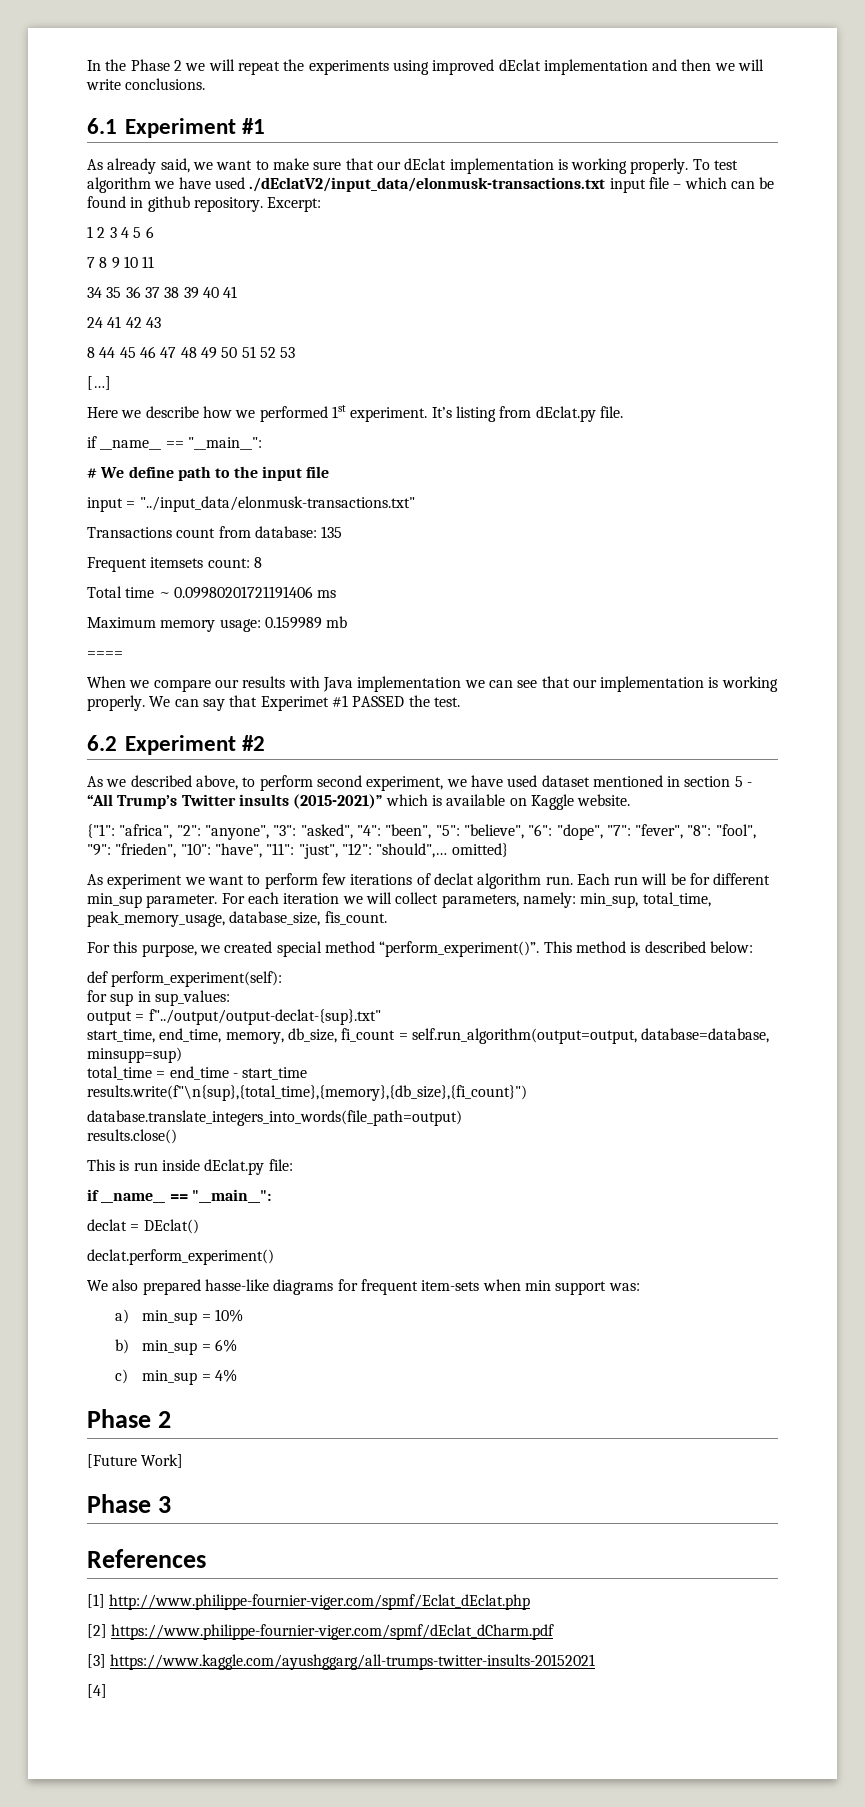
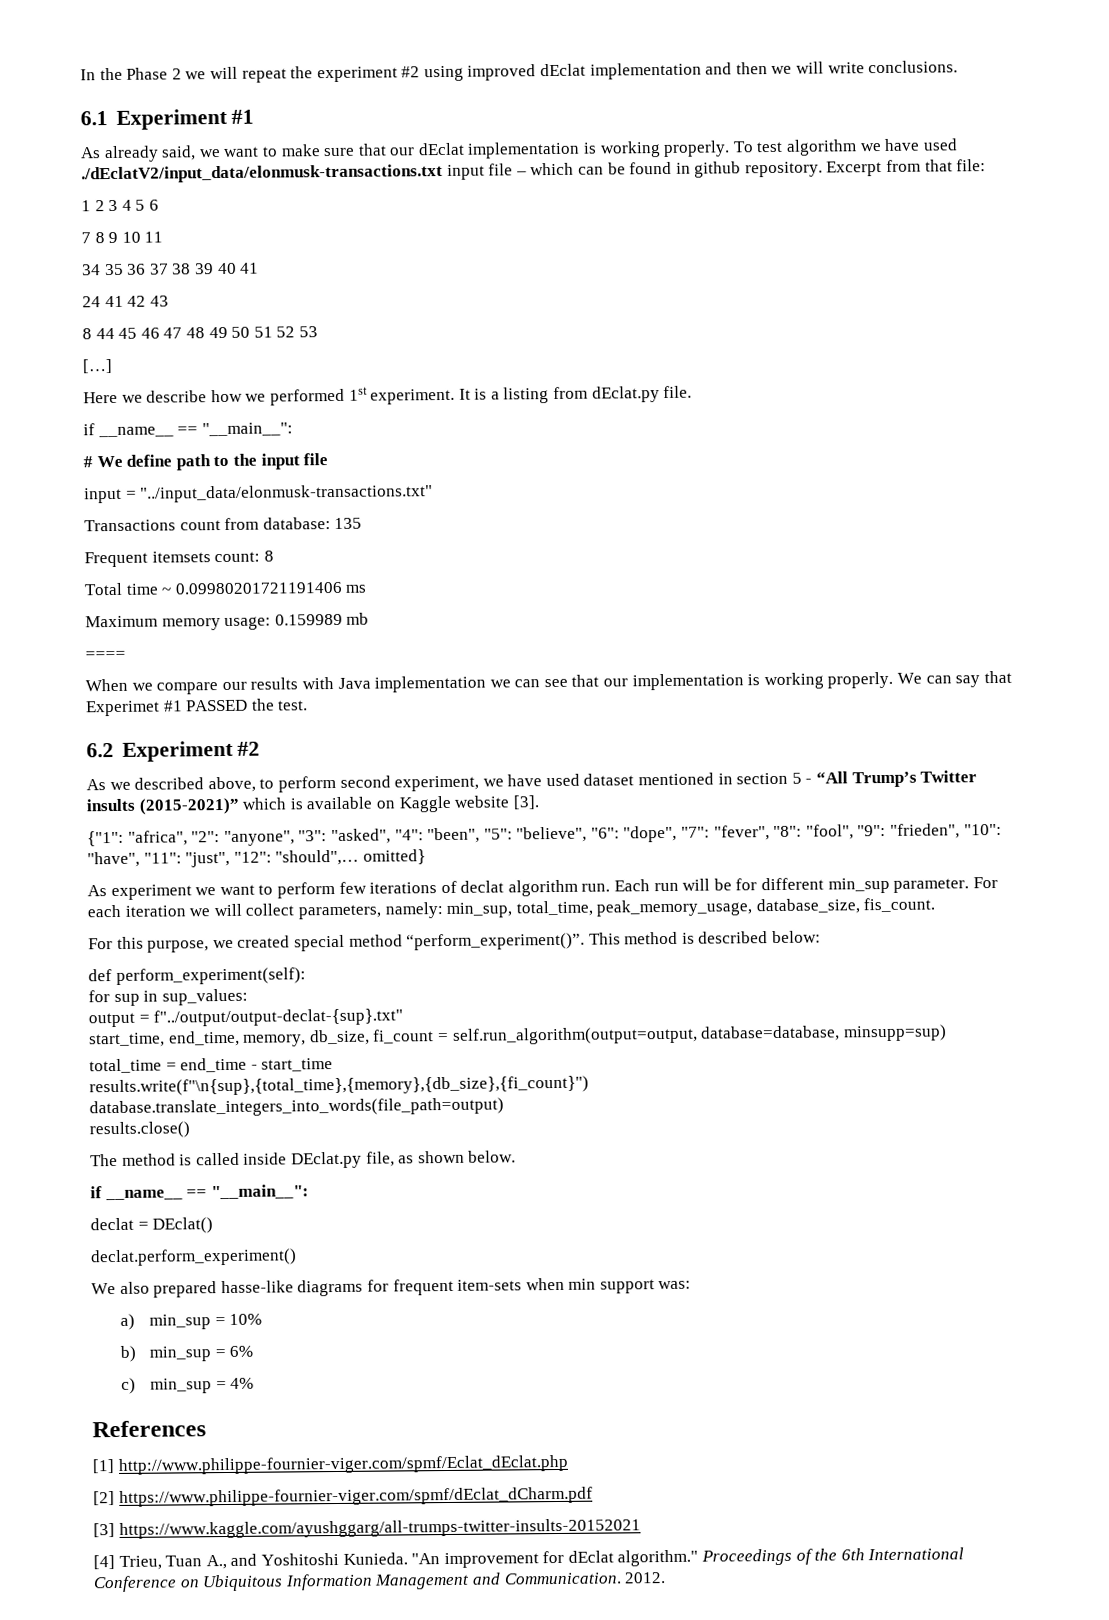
- In the Phase 2 we will repeat the experiments using improved dEclat implementation and then we will write conclusions.
+ In the Phase 2 we will repeat the experiment #2 using improved dEclat implementation and then we will write conclusions.
- Excerpt:
+ Excerpt from that file:
- It’s listing from dEclat.py file.
+ It is a listing from dEclat.py file.
- As we described above, to perform second experiment, we have used dataset mentioned in section 5 - “All Trump’s Twitter insults (2015-2021)” which is available on Kaggle website.
+ As we described above, to perform second experiment, we have used dataset mentioned in section 5 - “All Trump’s Twitter insults (2015-2021)” which is available on Kaggle website [3].
- This is run inside dEclat.py file:
+ The method is called inside DEclat.py file, as shown below.
  c) min_sup = 4%
- Phase 2
- [Future Work]
- Phase 3
- [4]
+ [4] Trieu, Tuan A., and Yoshitoshi Kunieda. "An improvement for dEclat algorithm." Proceedings of the 6th International Conference on Ubiquitous Information Management and Communication. 2012.

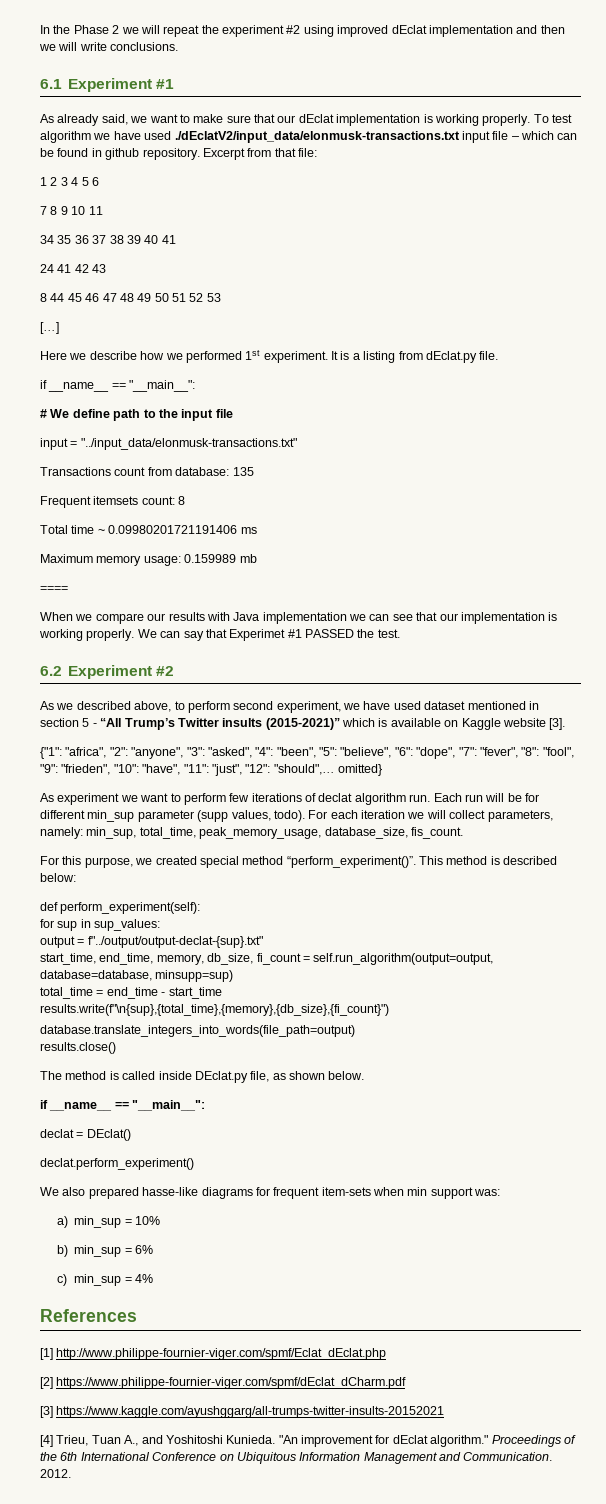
- Each run will be for different min_sup parameter.
+ Each run will be for different min_sup parameter (supp values, todo).

